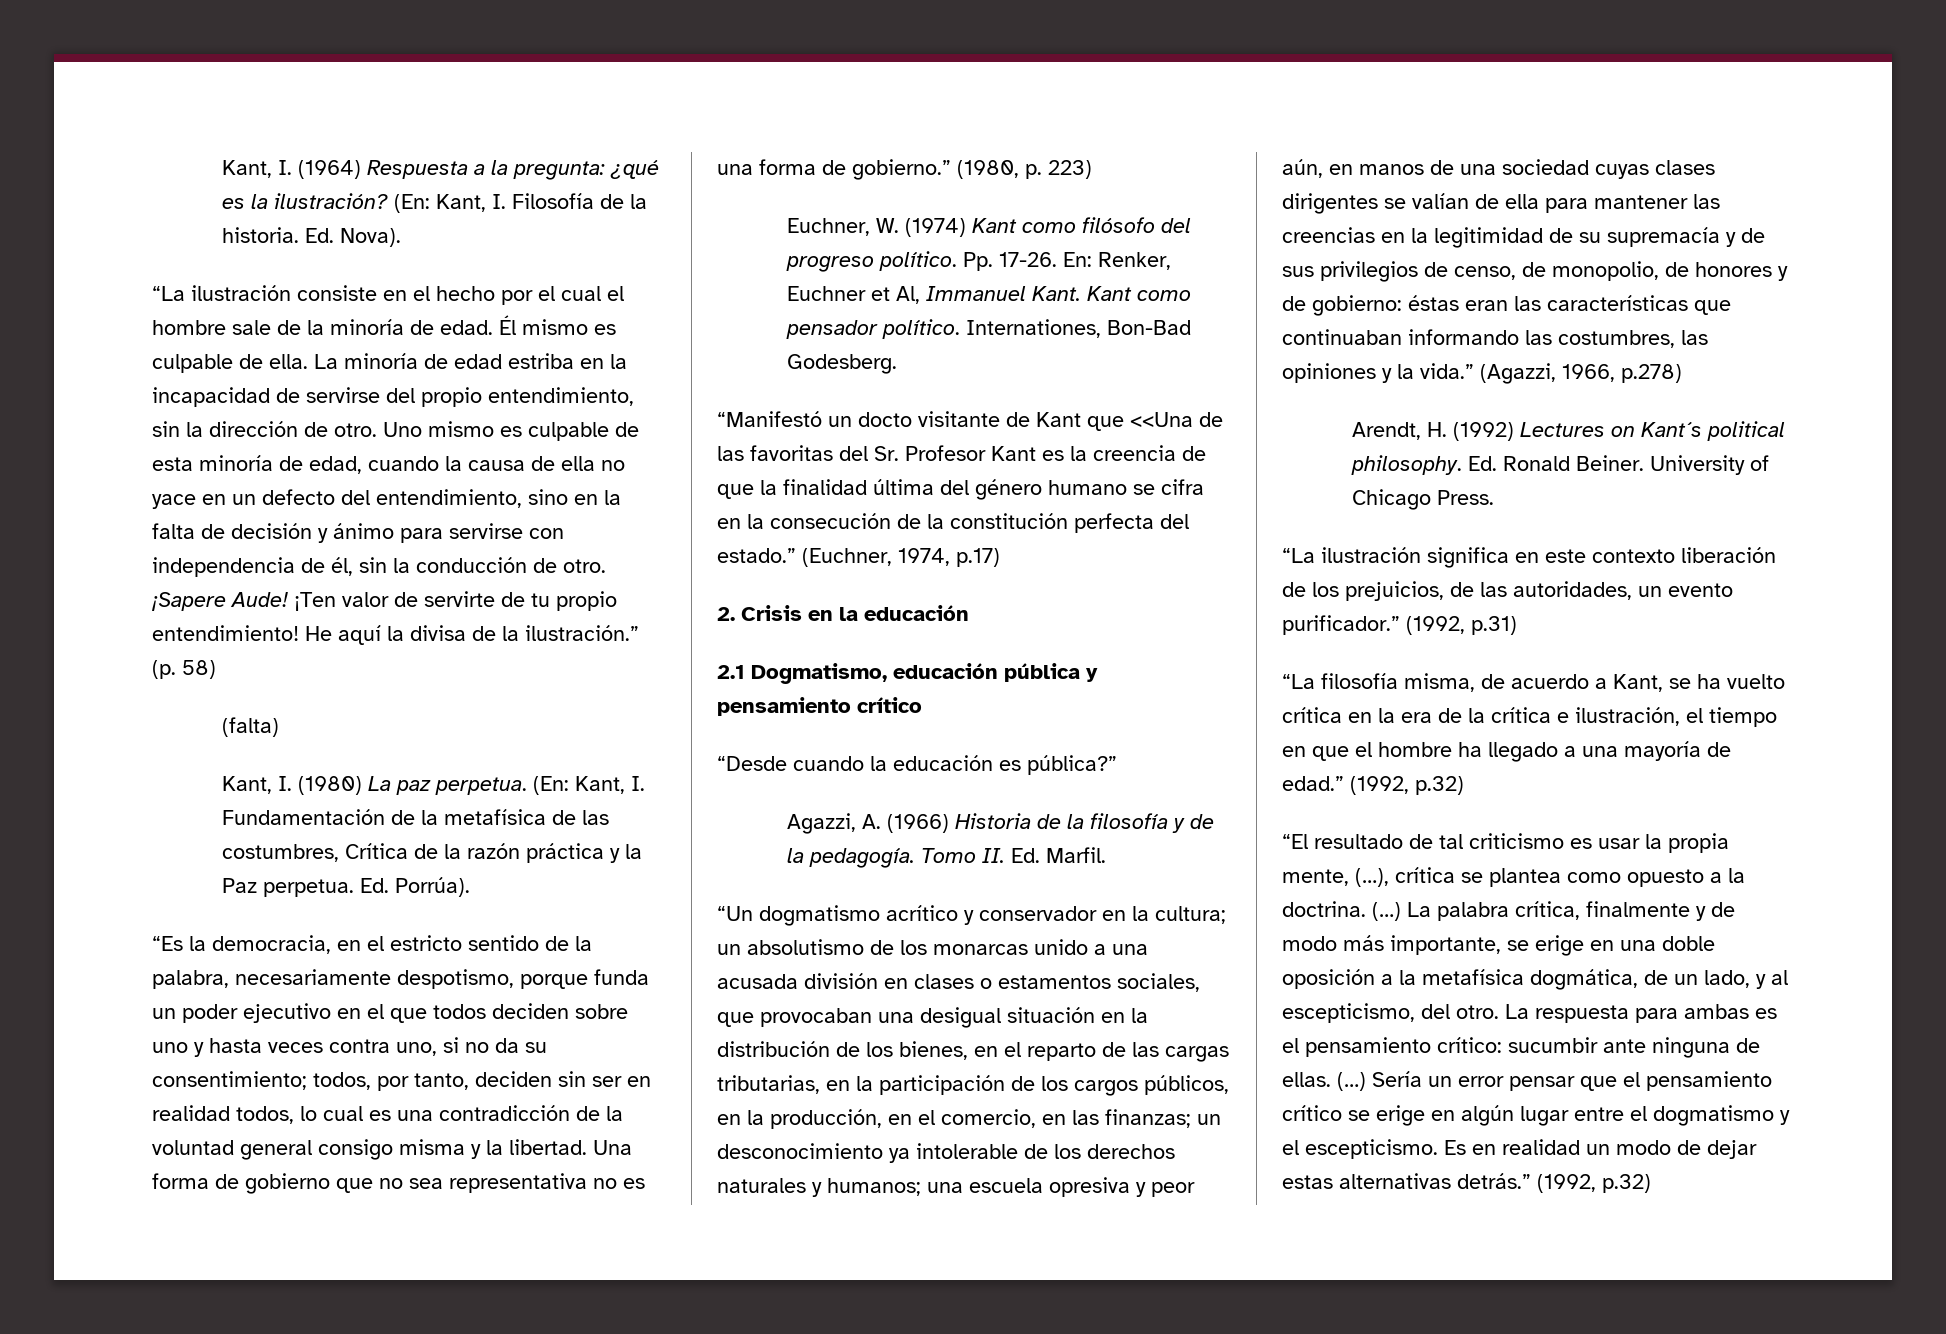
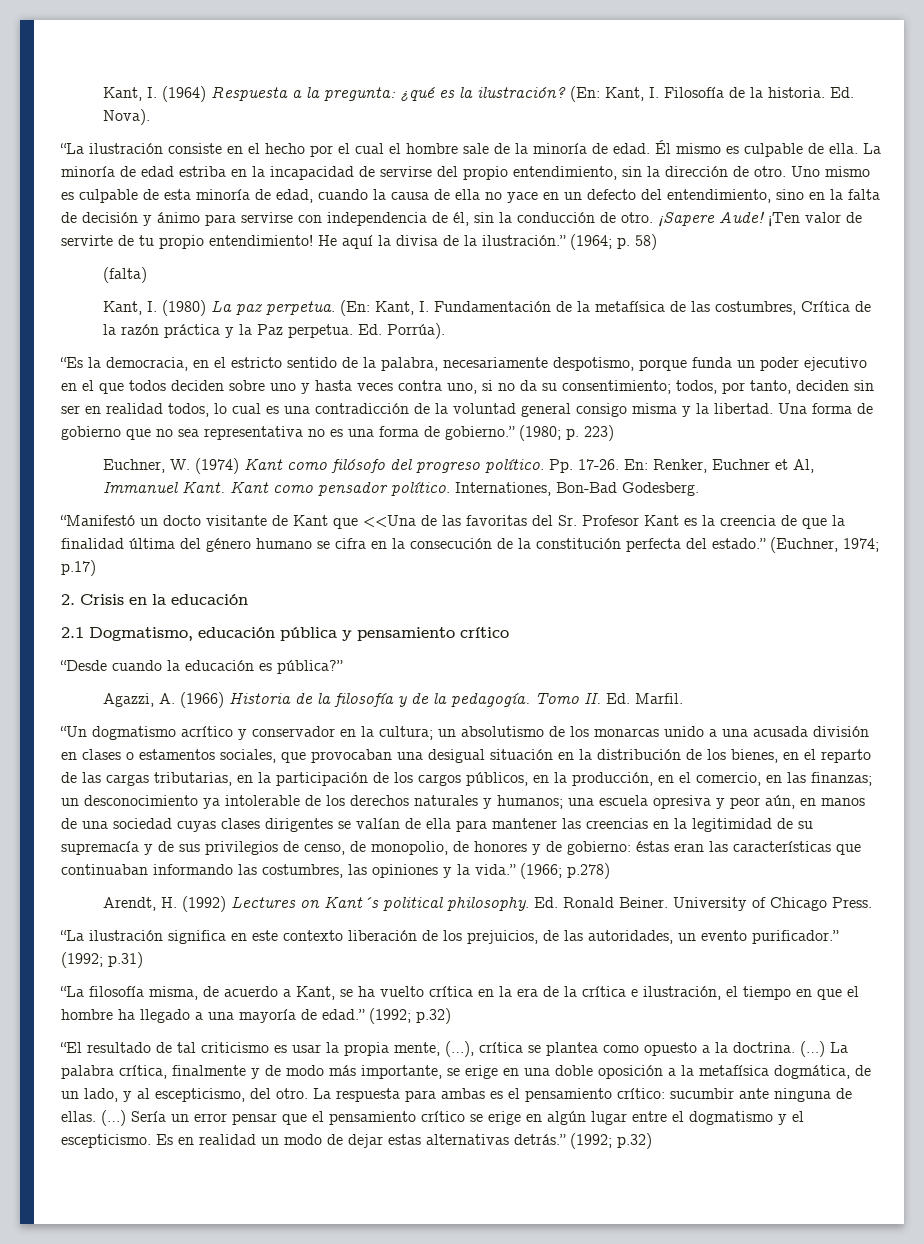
- (p. 58)
+ (1964; p. 58)
- (1980, p. 223)
+ (1980; p. 223)
- (Euchner, 1974, p.17)
+ (Euchner, 1974; p.17)
- (Agazzi, 1966, p.278)
+ (1966; p.278)
- (1992, p.31)
+ (1992; p.31)
- “La filosofía misma, de acuerdo a Kant, se ha vuelto crítica en la era de la crítica e ilustración, el tiempo en que el hombre ha llegado a una mayoría de edad.” (1992, p.32)
+ “La filosofía misma, de acuerdo a Kant, se ha vuelto crítica en la era de la crítica e ilustración, el tiempo en que el hombre ha llegado a una mayoría de edad.” (1992; p.32)
- Es en realidad un modo de dejar estas alternativas detrás.” (1992, p.32)
+ Es en realidad un modo de dejar estas alternativas detrás.” (1992; p.32)

